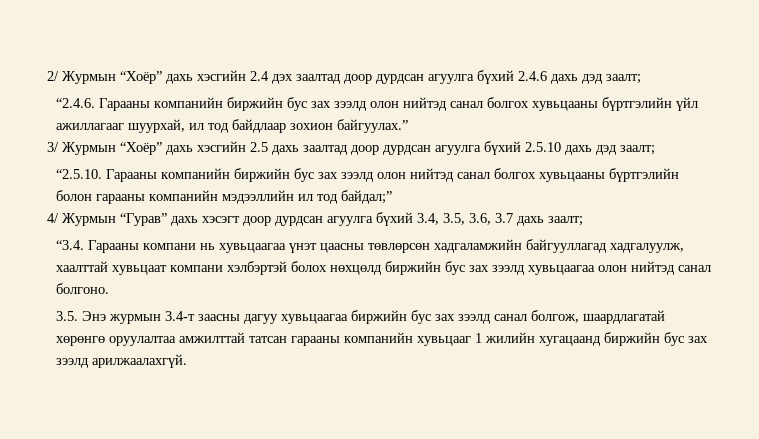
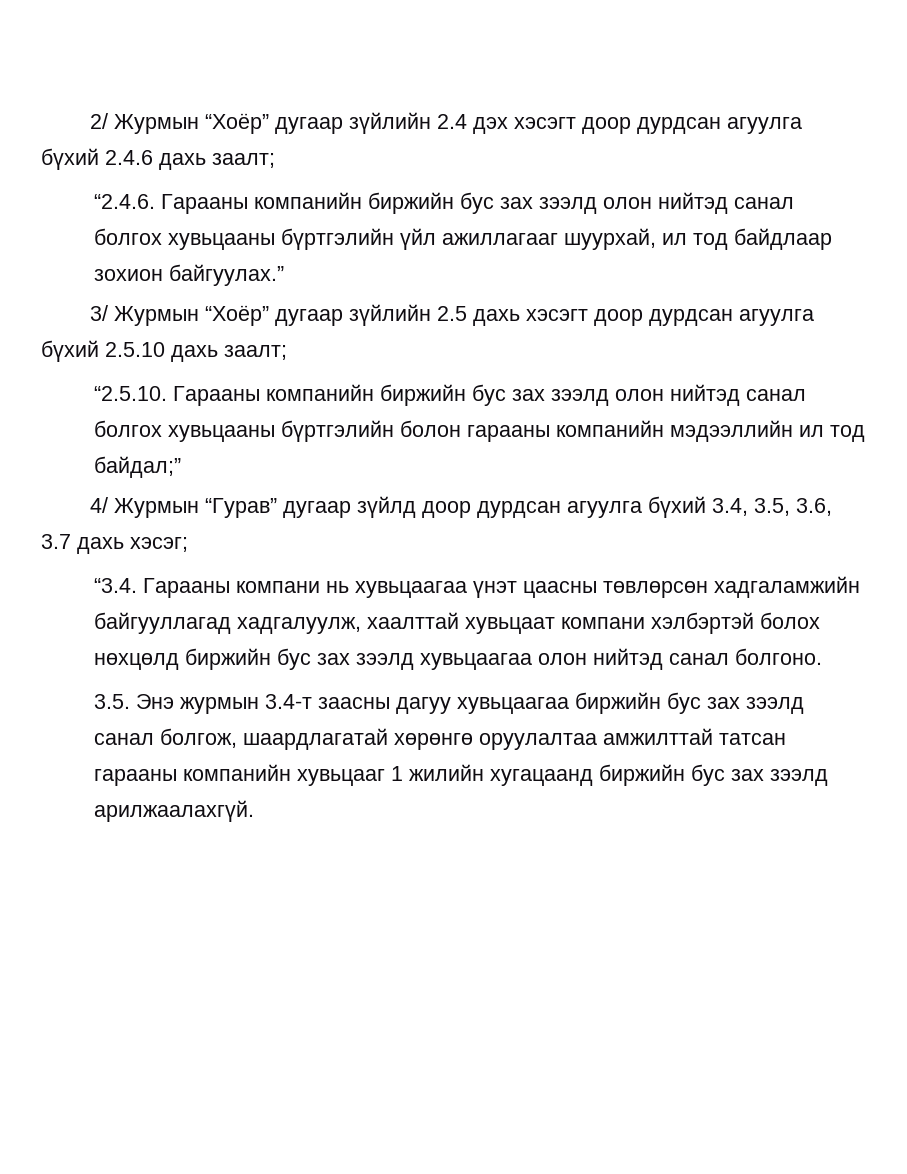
- 2/ Журмын “Хоёр” дахь хэсгийн 2.4 дэх заалтад доор дурдсан агуулга бүхий 2.4.6 дахь дэд заалт;
+ 2/ Журмын “Хоёр” дугаар зүйлийн 2.4 дэх хэсэгт доор дурдсан агуулга бүхий 2.4.6 дахь заалт;
- 3/ Журмын “Хоёр” дахь хэсгийн 2.5 дахь заалтад доор дурдсан агуулга бүхий 2.5.10 дахь дэд заалт;
+ 3/ Журмын “Хоёр” дугаар зүйлийн 2.5 дахь хэсэгт доор дурдсан агуулга бүхий 2.5.10 дахь заалт;
- 4/ Журмын “Гурав” дахь хэсэгт доор дурдсан агуулга бүхий 3.4, 3.5, 3.6, 3.7 дахь заалт;
+ 4/ Журмын “Гурав” дугаар зүйлд доор дурдсан агуулга бүхий 3.4, 3.5, 3.6, 3.7 дахь хэсэг;

